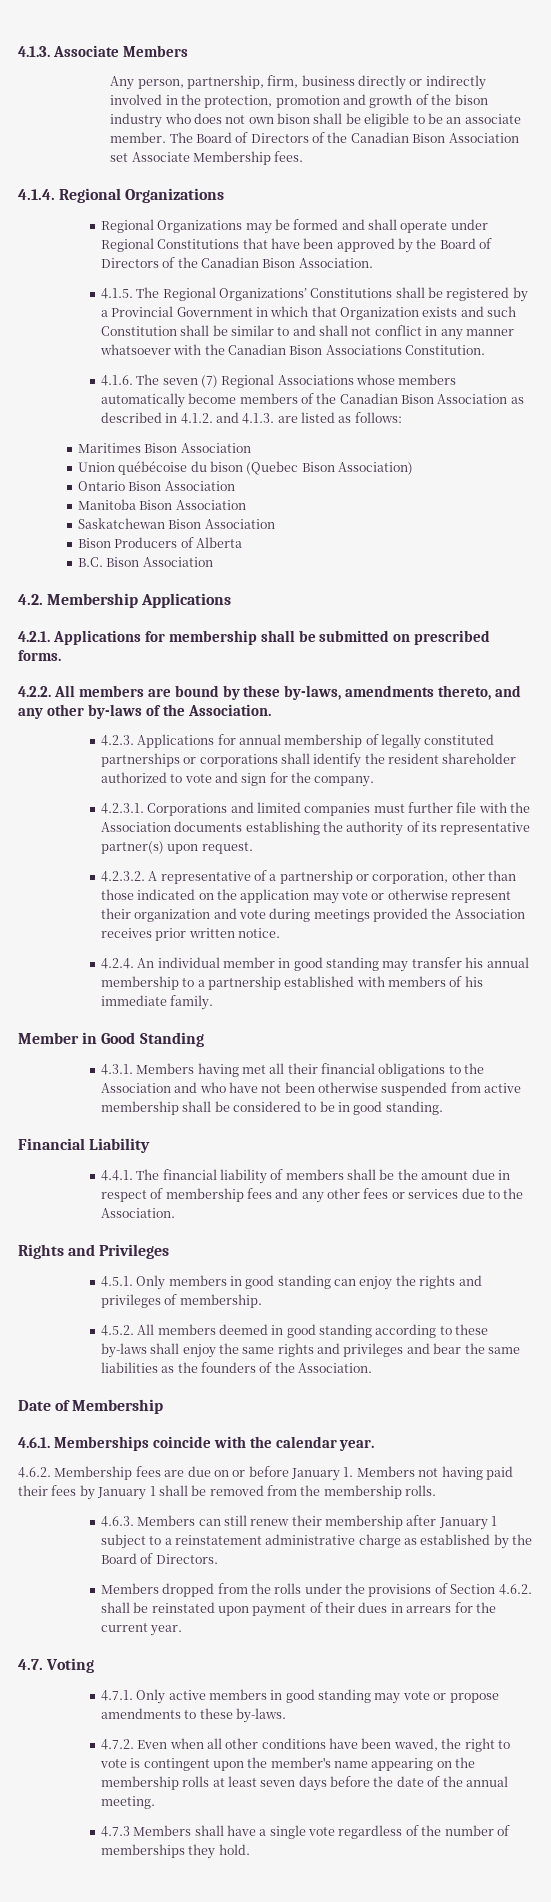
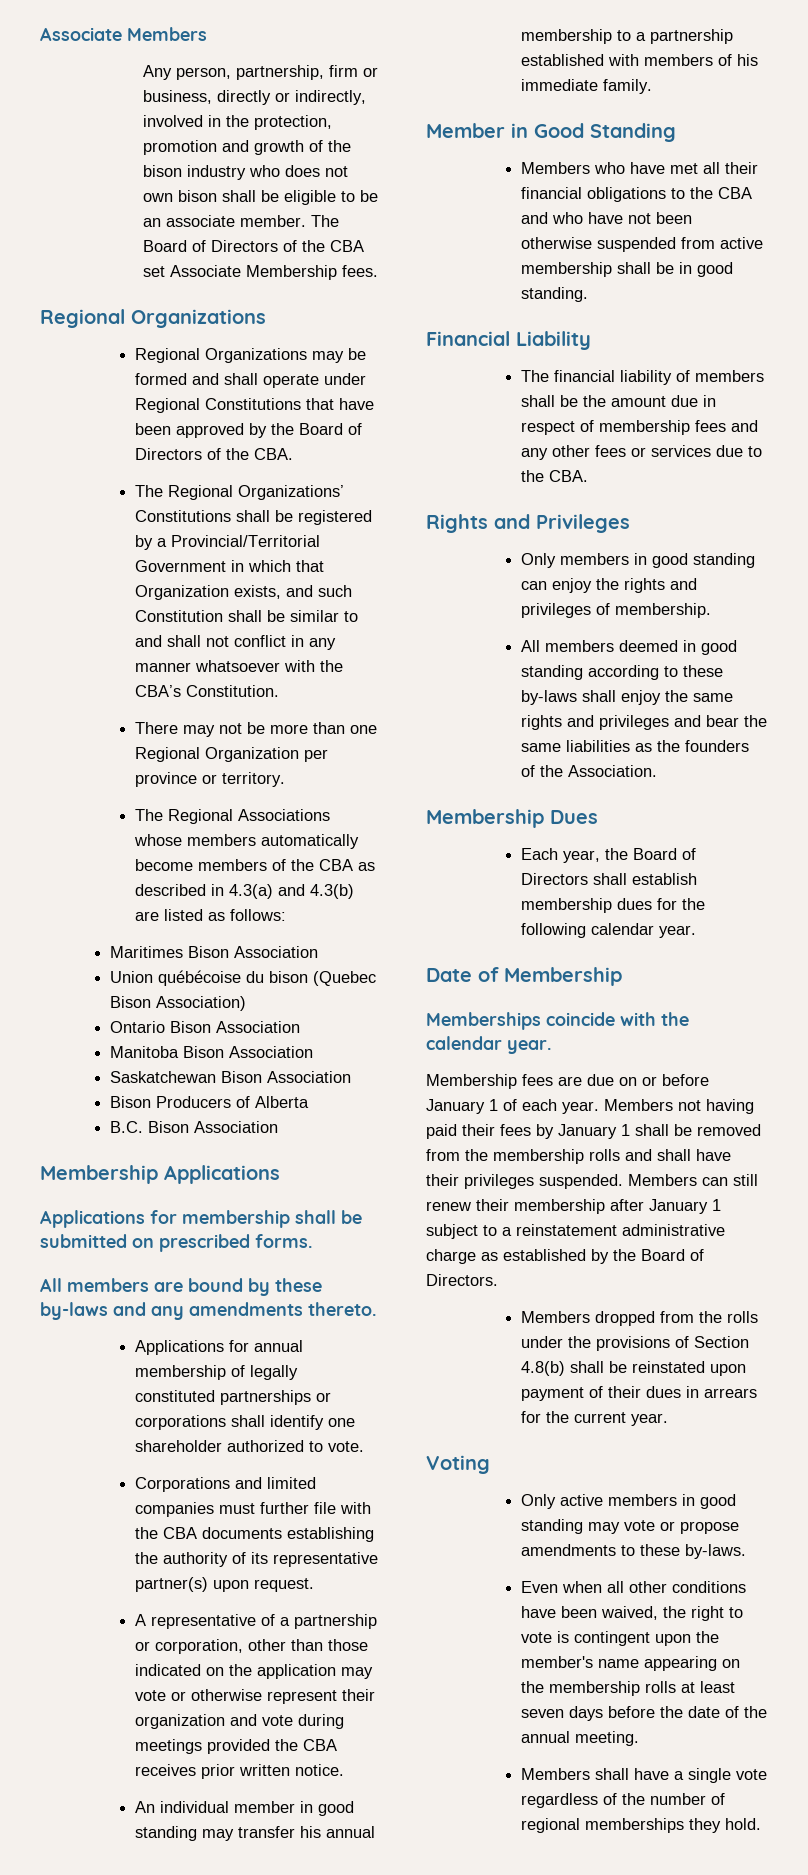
- 4.1.3. Associate Members
+ Associate Members
- Any person, partnership, firm, business directly or indirectly involved in the protection, promotion and growth of the bison industry who does not own bison shall be eligible to be an associate member.
+ Any person, partnership, firm or business, directly or indirectly, involved in the protection, promotion and growth of the bison industry who does not own bison shall be eligible to be an associate member.
- The Board of Directors of the Canadian Bison Association set Associate Membership fees.
- 4.1.4. Regional Organizations
+ The Board of Directors of the CBA set Associate Membership fees.
+ Regional Organizations
- Regional Organizations may be formed and shall operate under Regional Constitutions that have been approved by the Board of Directors of the Canadian Bison Association.
- 4.1.5. The Regional Organizations’ Constitutions shall be registered by a Provincial Government in which that Organization exists and such Constitution shall be similar to and shall not conflict in any manner whatsoever with the Canadian Bison Associations Constitution.
- 4.1.6. The seven (7) Regional Associations whose members automatically become members of the Canadian Bison Association as described in 4.1.2. and 4.1.3. are listed as follows:
+ Regional Organizations may be formed and shall operate under Regional Constitutions that have been approved by the Board of Directors of the CBA.
+ The Regional Organizations’ Constitutions shall be registered by a Provincial/Territorial Government in which that Organization exists, and such Constitution shall be similar to and shall not conflict in any manner whatsoever with the CBA’s Constitution.
+ There may not be more than one Regional Organization per province or territory.
+ The Regional Associations whose members automatically become members of the CBA as described in 4.3(a) and 4.3(b) are listed as follows:
- 4.2. Membership Applications
+ Membership Applications
- 4.2.1. Applications for membership shall be submitted on prescribed forms.
+ Applications for membership shall be submitted on prescribed forms.
- 4.2.2. All members are bound by these by-laws, amendments thereto, and any other by-laws of the Association.
- 4.2.3. Applications for annual membership of legally constituted partnerships or corporations shall identify the resident shareholder authorized to vote and sign for the company.
- 4.2.3.1. Corporations and limited companies must further file with the Association documents establishing the authority of its representative partner(s) upon request.
+ All members are bound by these by-laws and any amendments thereto.
+ Applications for annual membership of legally constituted partnerships or corporations shall identify one shareholder authorized to vote.
+ Corporations and limited companies must further file with the CBA documents establishing the authority of its representative partner(s) upon request.
- 4.2.3.2. A representative of a partnership or corporation, other than those indicated on the application may vote or otherwise represent their organization and vote during meetings provided the Association receives prior written notice.
+ A representative of a partnership or corporation, other than those indicated on the application may vote or otherwise represent their organization and vote during meetings provided the CBA receives prior written notice.
- 4.2.4. An individual member in good standing may transfer his annual membership to a partnership established with members of his immediate family.
+ An individual member in good standing may transfer his annual membership to a partnership established with members of his immediate family.
- 4.3.1. Members having met all their financial obligations to the Association and who have not been otherwise suspended from active membership shall be considered to be in good standing.
+ Members who have met all their financial obligations to the CBA and who have not been otherwise suspended from active membership shall be in good standing.
- 4.4.1. The financial liability of members shall be the amount due in respect of membership fees and any other fees or services due to the Association.
+ The financial liability of members shall be the amount due in respect of membership fees and any other fees or services due to the CBA.
- 4.5.1. Only members in good standing can enjoy the rights and privileges of membership.
+ Only members in good standing can enjoy the rights and privileges of membership.
- 4.5.2. All members deemed in good standing according to these by-laws shall enjoy the same rights and privileges and bear the same liabilities as the founders of the Association.
+ All members deemed in good standing according to these by-laws shall enjoy the same rights and privileges and bear the same liabilities as the founders of the Association.
+ Membership Dues
+ Each year, the Board of Directors shall establish membership dues for the following calendar year.
- 4.6.1. Memberships coincide with the calendar year.
+ Memberships coincide with the calendar year.
- 4.6.2. Membership fees are due on or before January 1. Members not having paid their fees by January 1 shall be removed from the membership rolls.
- 4.6.3. Members can still renew their membership after January 1 subject to a reinstatement administrative charge as established by the Board of Directors.
+ Membership fees are due on or before January 1 of each year. Members not having paid their fees by January 1 shall be removed from the membership rolls and shall have their privileges suspended. Members can still renew their membership after January 1 subject to a reinstatement administrative charge as established by the Board of Directors.
- Members dropped from the rolls under the provisions of Section 4.6.2. shall be reinstated upon payment of their dues in arrears for the current year.
+ Members dropped from the rolls under the provisions of Section 4.8(b) shall be reinstated upon payment of their dues in arrears for the current year.
- 4.7. Voting
+ Voting
- 4.7.1. Only active members in good standing may vote or propose amendments to these by-laws.
+ Only active members in good standing may vote or propose amendments to these by-laws.
- 4.7.2. Even when all other conditions have been waved, the right to vote is contingent upon the member's name appearing on the membership rolls at least seven days before the date of the annual meeting.
+ Even when all other conditions have been waived, the right to vote is contingent upon the member's name appearing on the membership rolls at least seven days before the date of the annual meeting.
- 4.7.3 Members shall have a single vote regardless of the number of memberships they hold.
+ Members shall have a single vote regardless of the number of regional memberships they hold.

